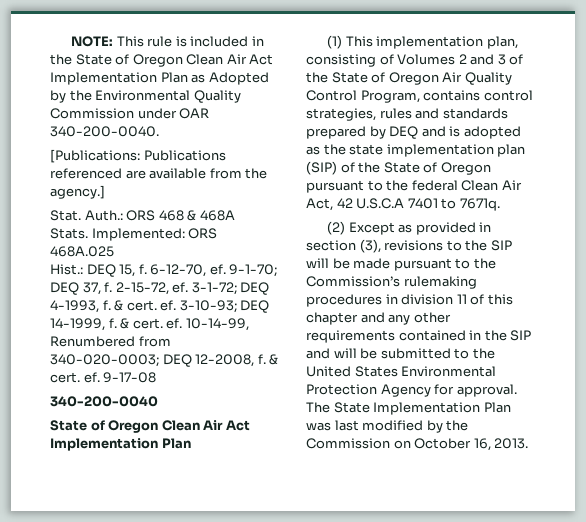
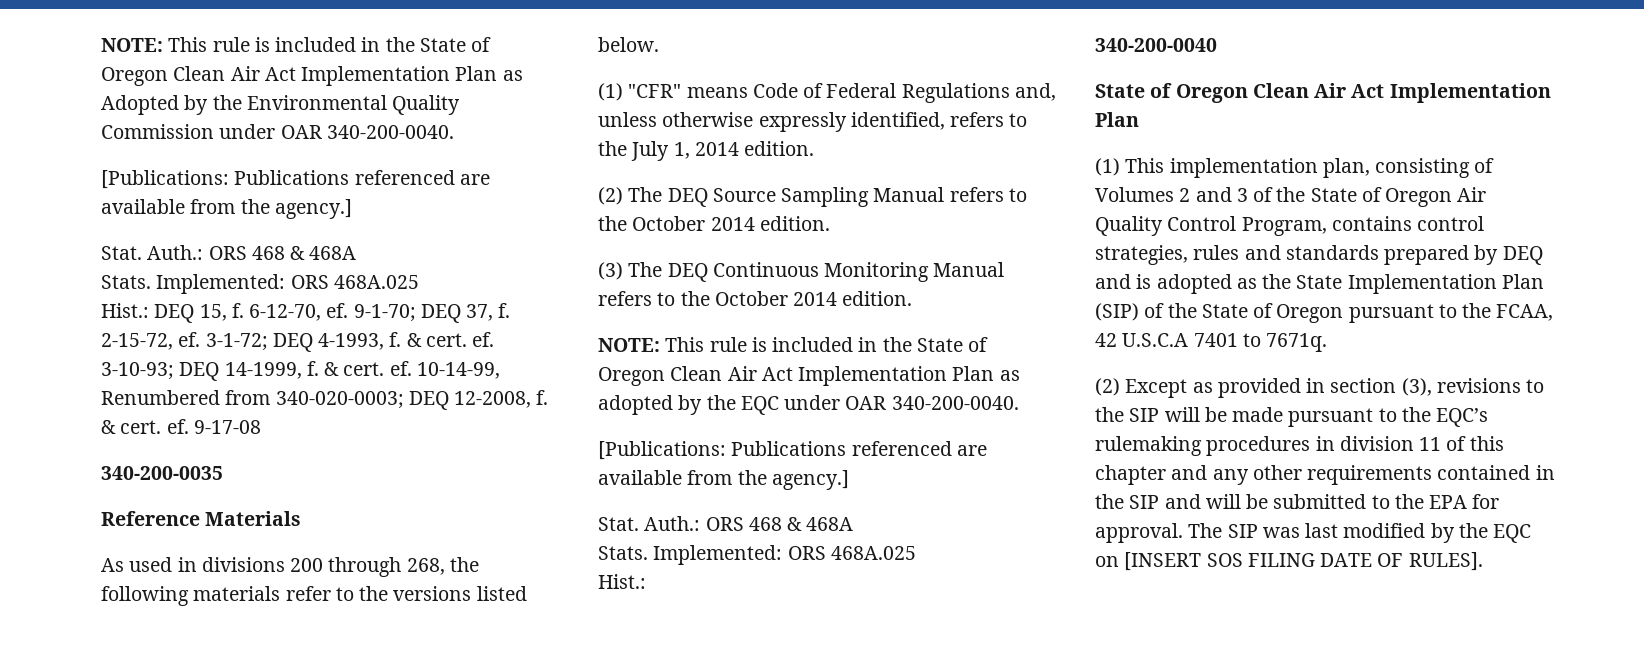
+ 340-200-0035
+ Reference Materials
+ As used in divisions 200 through 268, the following materials refer to the versions listed below.
+ (1) "CFR" means Code of Federal Regulations and, unless otherwise expressly identified, refers to the July 1, 2014 edition.
+ (2) The DEQ Source Sampling Manual refers to the October 2014 edition.
+ (3) The DEQ Continuous Monitoring Manual refers to the October 2014 edition.
+ NOTE: This rule is included in the State of Oregon Clean Air Act Implementation Plan as adopted by the EQC under OAR 340-200-0040.
+ [Publications: Publications referenced are available from the agency.]
+ Stat. Auth.: ORS 468 & 468A
+ Stats. Implemented: ORS 468A.025
+ Hist.:
- (1) This implementation plan, consisting of Volumes 2 and 3 of the State of Oregon Air Quality Control Program, contains control strategies, rules and standards prepared by DEQ and is adopted as the state implementation plan (SIP) of the State of Oregon pursuant to the federal Clean Air Act, 42 U.S.C.A 7401 to 7671q.
+ (1) This implementation plan, consisting of Volumes 2 and 3 of the State of Oregon Air Quality Control Program, contains control strategies, rules and standards prepared by DEQ and is adopted as the State Implementation Plan (SIP) of the State of Oregon pursuant to the FCAA, 42 U.S.C.A 7401 to 7671q.
- (2) Except as provided in section (3), revisions to the SIP will be made pursuant to the Commission’s rulemaking procedures in division 11 of this chapter and any other requirements contained in the SIP and will be submitted to the United States Environmental Protection Agency for approval. The State Implementation Plan was last modified by the Commission on October 16, 2013.
+ (2) Except as provided in section (3), revisions to the SIP will be made pursuant to the EQC’s rulemaking procedures in division 11 of this chapter and any other requirements contained in the SIP and will be submitted to the EPA for approval. The SIP was last modified by the EQC on [INSERT SOS FILING DATE OF RULES].

